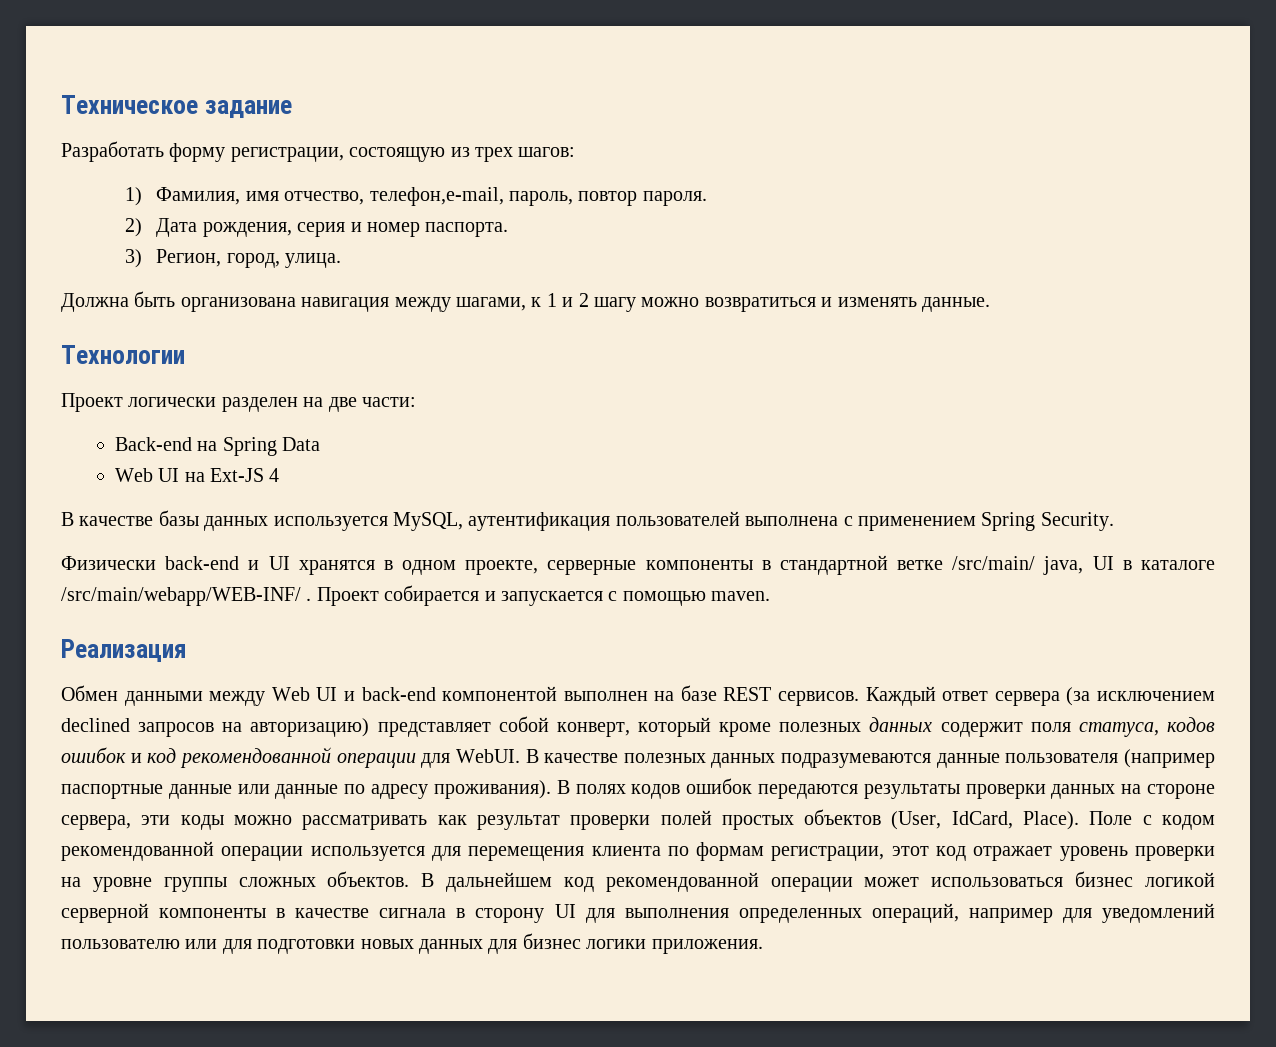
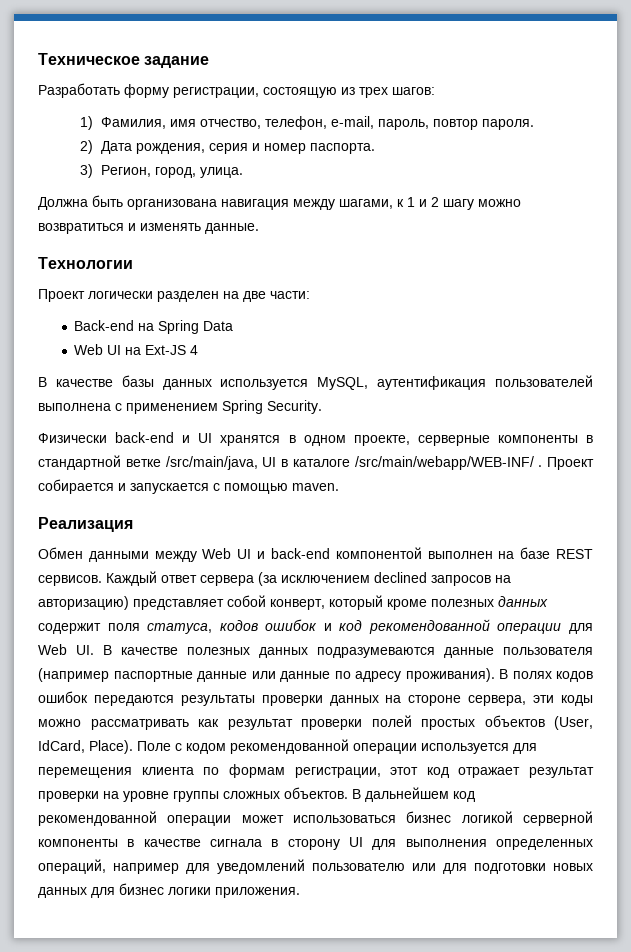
- 1) Фамилия, имя отчество, телефон,e-mail, пароль, повтор пароля.
+ 1) Фамилия, имя отчество, телефон, e-mail, пароль, повтор пароля.
- Физически back-end и UI хранятся в одном проекте, серверные компоненты в стандартной ветке /src/main/ java, UI в каталоге /src/main/webapp/WEB-INF/ .
+ Физически back-end и UI хранятся в одном проекте, серверные компоненты в стандартной ветке /src/main/java, UI в каталоге /src/main/webapp/WEB-INF/ .
- Каждый ответ сервера (за исключением declined запросов на авторизацию) представляет собой конверт, который кроме полезных данных содержит поля статуса, кодов ошибок и код рекомендованной операции для WebUI. В качестве полезных данных подразумеваются данные пользователя (например паспортные данные или данные по адресу проживания).
+ Каждый ответ сервера (за исключением declined запросов на авторизацию) представляет собой конверт, который кроме полезных данных содержит поля статуса, кодов ошибок и код рекомендованной операции для Web UI. В качестве полезных данных подразумеваются данные пользователя (например паспортные данные или данные по адресу проживания).
- Поле с кодом рекомендованной операции используется для перемещения клиента по формам регистрации, этот код отражает уровень проверки на уровне группы сложных объектов.
+ Поле с кодом рекомендованной операции используется для перемещения клиента по формам регистрации, этот код отражает результат проверки на уровне группы сложных объектов.

